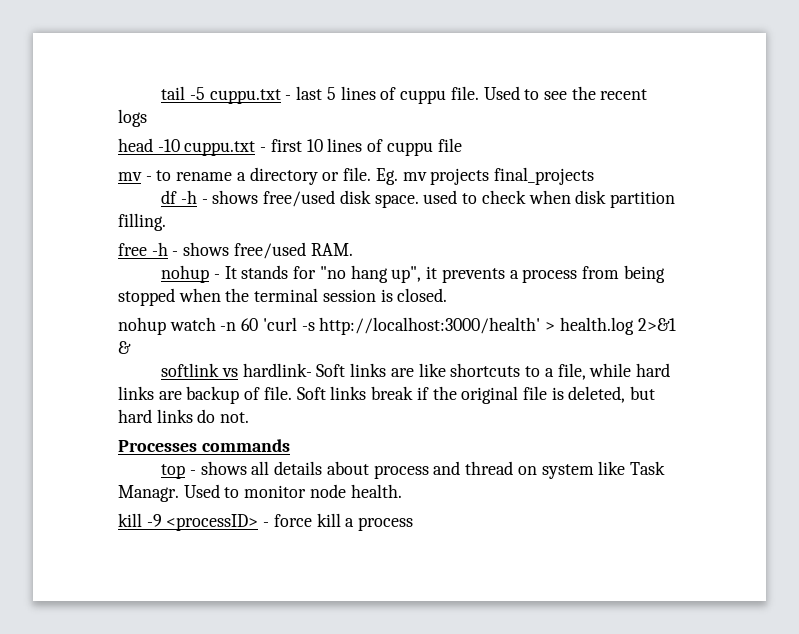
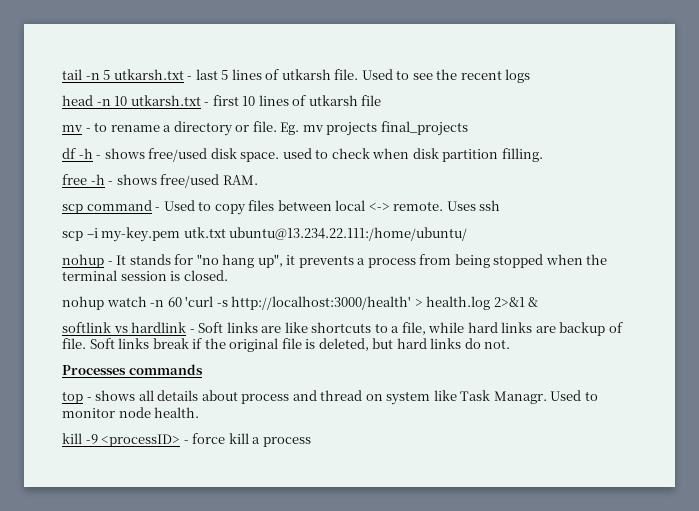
- tail -5 cuppu.txt - last 5 lines of cuppu file.
+ tail -n 5 utkarsh.txt - last 5 lines of utkarsh file.
- head -10 cuppu.txt - first 10 lines of cuppu file
+ head -n 10 utkarsh.txt - first 10 lines of utkarsh file
+ scp command - Used to copy files between local <-> remote. Uses ssh
+ scp –i my-key.pem utk.txt ubuntu@13.234.22.111:/home/ubuntu/
- softlink vs hardlink- Soft links are like shortcuts to a file, while hard links are backup of file.
+ softlink vs hardlink - Soft links are like shortcuts to a file, while hard links are backup of file.

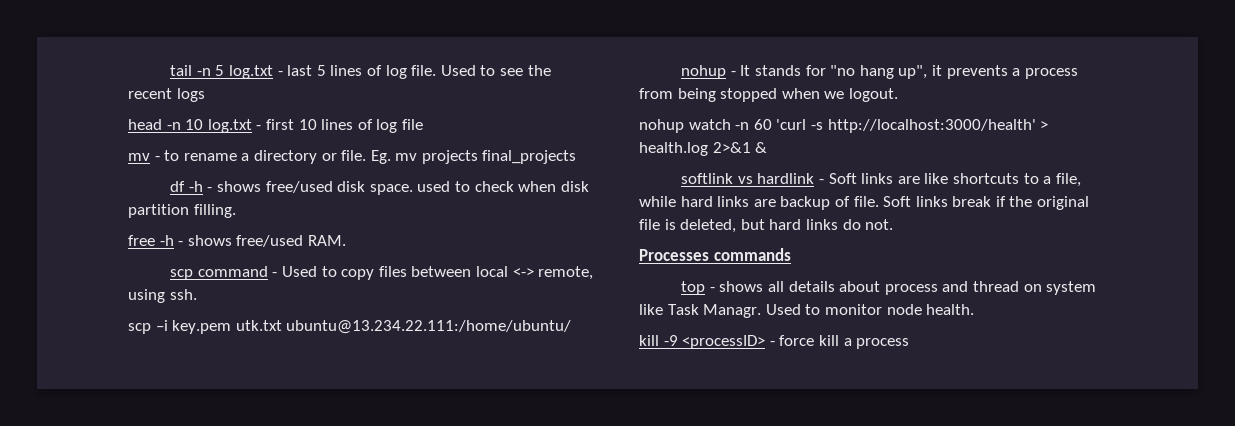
- tail -n 5 utkarsh.txt - last 5 lines of utkarsh file.
+ tail -n 5 log.txt - last 5 lines of log file.
- head -n 10 utkarsh.txt - first 10 lines of utkarsh file
+ head -n 10 log.txt - first 10 lines of log file
- scp command - Used to copy files between local <-> remote. Uses ssh
+ scp command - Used to copy files between local <-> remote, using ssh.
- scp –i my-key.pem utk.txt ubuntu@13.234.22.111:/home/ubuntu/
+ scp –i key.pem utk.txt ubuntu@13.234.22.111:/home/ubuntu/
- nohup - It stands for "no hang up", it prevents a process from being stopped when the terminal session is closed.
+ nohup - It stands for "no hang up", it prevents a process from being stopped when we logout.

